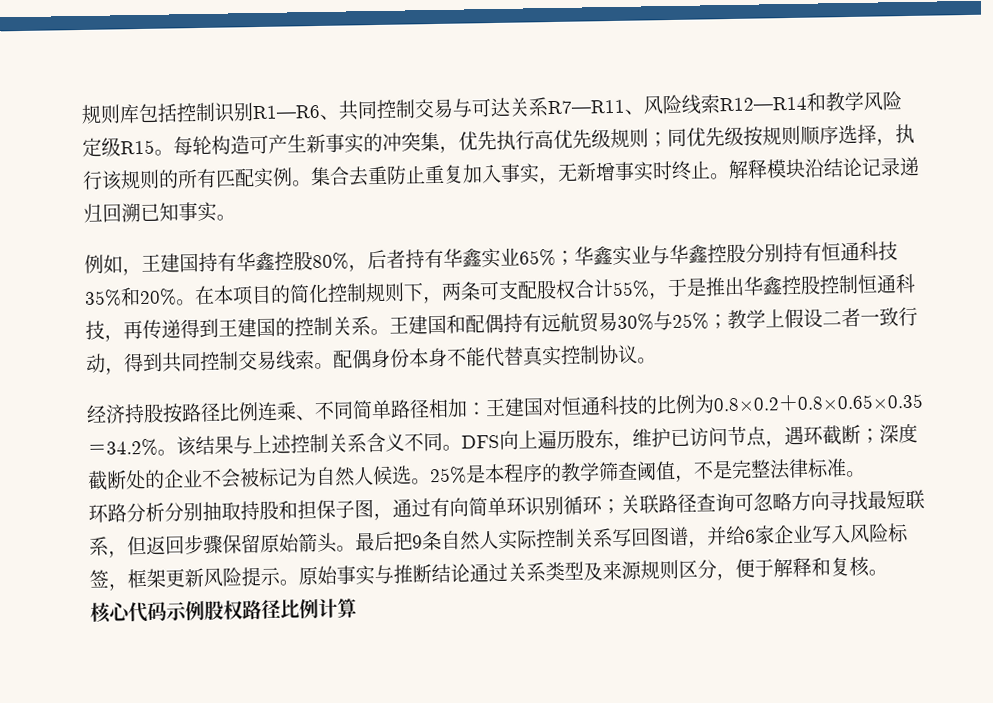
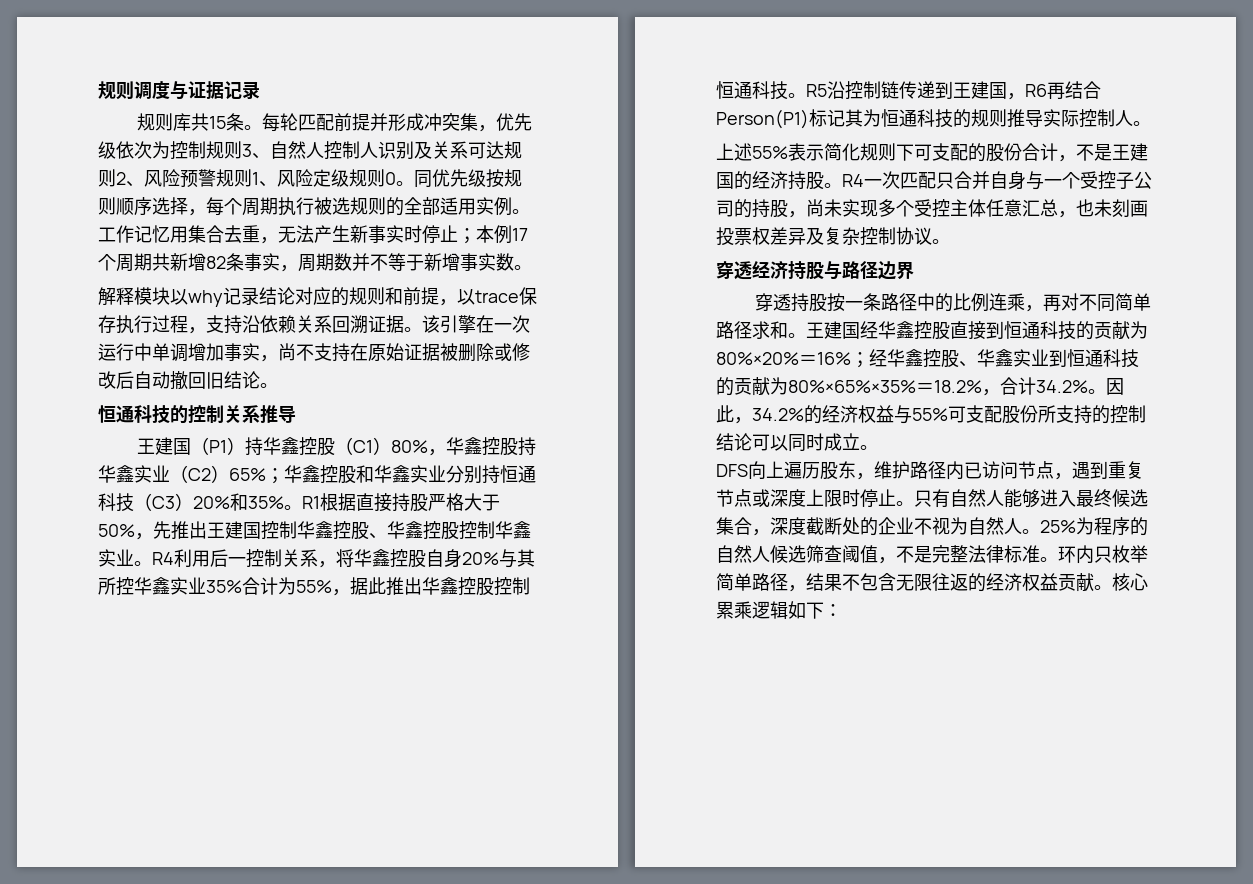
- 规则库包括控制识别R1—R6、共同控制交易与可达关系R7—R11、风险线索R12—R14和教学风险定级R15。每轮构造可产生新事实的冲突集，优先执行高优先级规则；同优先级按规则顺序选择，执行该规则的所有匹配实例。集合去重防止重复加入事实，无新增事实时终止。解释模块沿结论记录递归回溯已知事实。
- 例如，王建国持有华鑫控股80%，后者持有华鑫实业65%；华鑫实业与华鑫控股分别持有恒通科技35%和20%。在本项目的简化控制规则下，两条可支配股权合计55%，于是推出华鑫控股控制恒通科技，再传递得到王建国的控制关系。王建国和配偶持有远航贸易30%与25%；教学上假设二者一致行动，得到共同控制交易线索。配偶身份本身不能代替真实控制协议。
+ 规则调度与证据记录
+ 规则库共15条。每轮匹配前提并形成冲突集，优先级依次为控制规则3、自然人控制人识别及关系可达规则2、风险预警规则1、风险定级规则0。同优先级按规则顺序选择，每个周期执行被选规则的全部适用实例。工作记忆用集合去重，无法产生新事实时停止；本例17个周期共新增82条事实，周期数并不等于新增事实数。
+ 解释模块以why记录结论对应的规则和前提，以trace保存执行过程，支持沿依赖关系回溯证据。该引擎在一次运行中单调增加事实，尚不支持在原始证据被删除或修改后自动撤回旧结论。
+ 恒通科技的控制关系推导
+ 王建国（P1）持华鑫控股（C1）80%，华鑫控股持华鑫实业（C2）65%；华鑫控股和华鑫实业分别持恒通科技（C3）20%和35%。R1根据直接持股严格大于50%，先推出王建国控制华鑫控股、华鑫控股控制华鑫实业。R4利用后一控制关系，将华鑫控股自身20%与其所控华鑫实业35%合计为55%，据此推出华鑫控股控制恒通科技。R5沿控制链传递到王建国，R6再结合Person(P1)标记其为恒通科技的规则推导实际控制人。
+ 上述55%表示简化规则下可支配的股份合计，不是王建国的经济持股。R4一次匹配只合并自身与一个受控子公司的持股，尚未实现多个受控主体任意汇总，也未刻画投票权差异及复杂控制协议。
- 经济持股按路径比例连乘、不同简单路径相加：王建国对恒通科技的比例为0.8×0.2＋0.8×0.65×0.35＝34.2%。该结果与上述控制关系含义不同。DFS向上遍历股东，维护已访问节点，遇环截断；深度截断处的企业不会被标记为自然人候选。25%是本程序的教学筛查阈值，不是完整法律标准。
- 环路分析分别抽取持股和担保子图，通过有向简单环识别循环；关联路径查询可忽略方向寻找最短联系，但返回步骤保留原始箭头。最后把9条自然人实际控制关系写回图谱，并给6家企业写入风险标签，框架更新风险提示。原始事实与推断结论通过关系类型及来源规则区分，便于解释和复核。
- 核心代码示例股权路径比例计算
+ 穿透经济持股与路径边界
+ 穿透持股按一条路径中的比例连乘，再对不同简单路径求和。王建国经华鑫控股直接到恒通科技的贡献为80%×20%＝16%；经华鑫控股、华鑫实业到恒通科技的贡献为80%×65%×35%＝18.2%，合计34.2%。因此，34.2%的经济权益与55%可支配股份所支持的控制结论可以同时成立。
+ DFS向上遍历股东，维护路径内已访问节点，遇到重复节点或深度上限时停止。只有自然人能够进入最终候选集合，深度截断处的企业不视为自然人。25%为程序的自然人候选筛查阈值，不是完整法律标准。环内只枚举简单路径，结果不包含无限往返的经济权益贡献。核心累乘逻辑如下：

